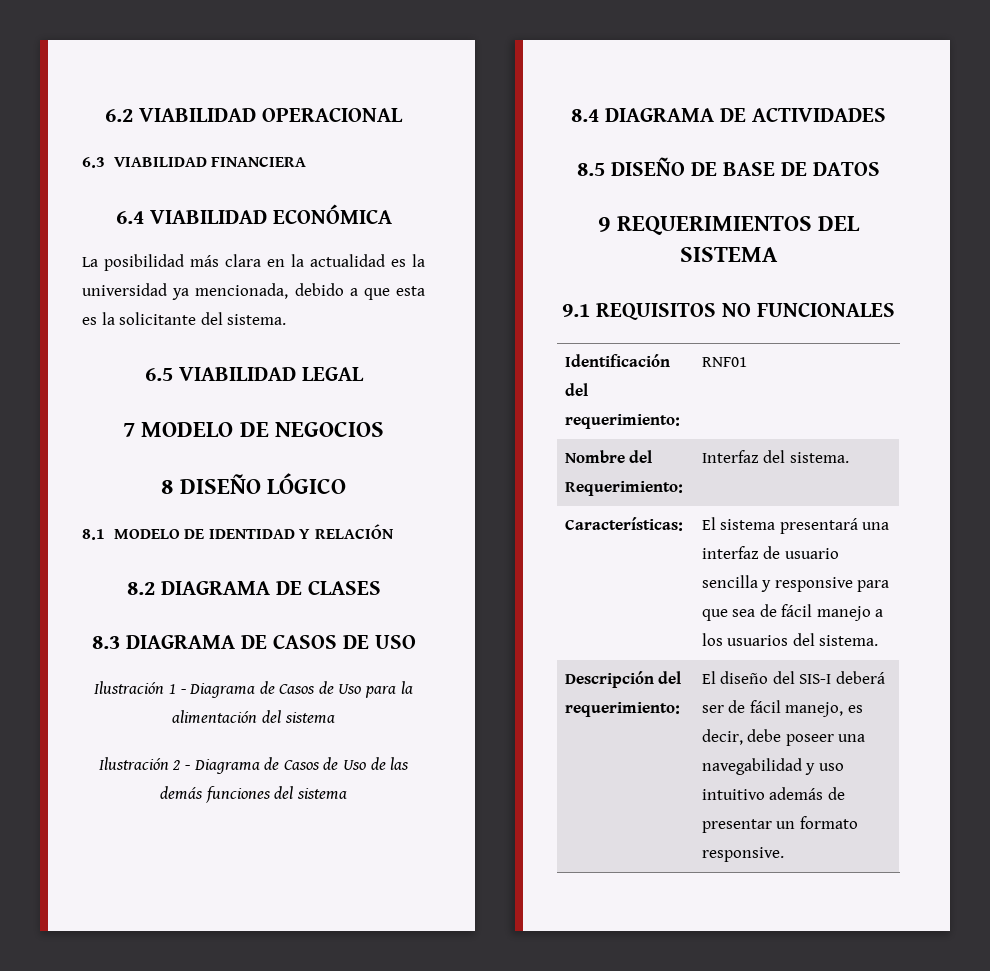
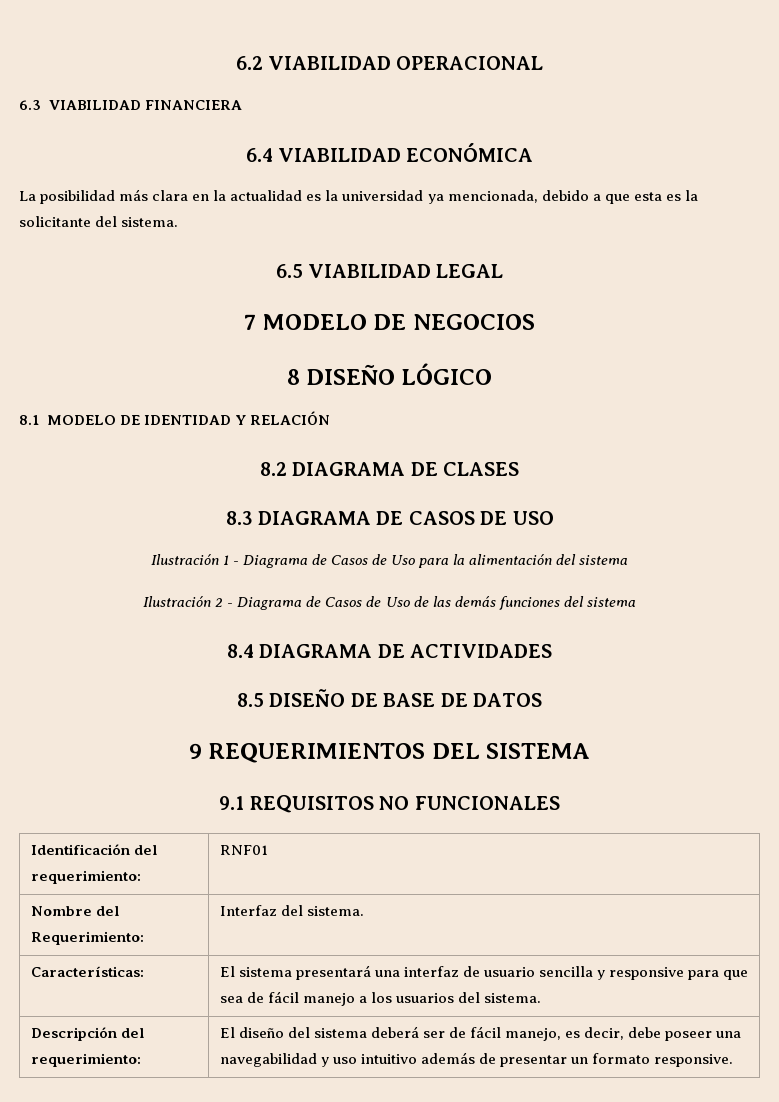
- Descripción del requerimiento: | El diseño del SIS-I deberá ser de fácil manejo, es decir, debe poseer una navegabilidad y uso intuitivo además de presentar un formato responsive.
+ Descripción del requerimiento: | El diseño del sistema deberá ser de fácil manejo, es decir, debe poseer una navegabilidad y uso intuitivo además de presentar un formato responsive.

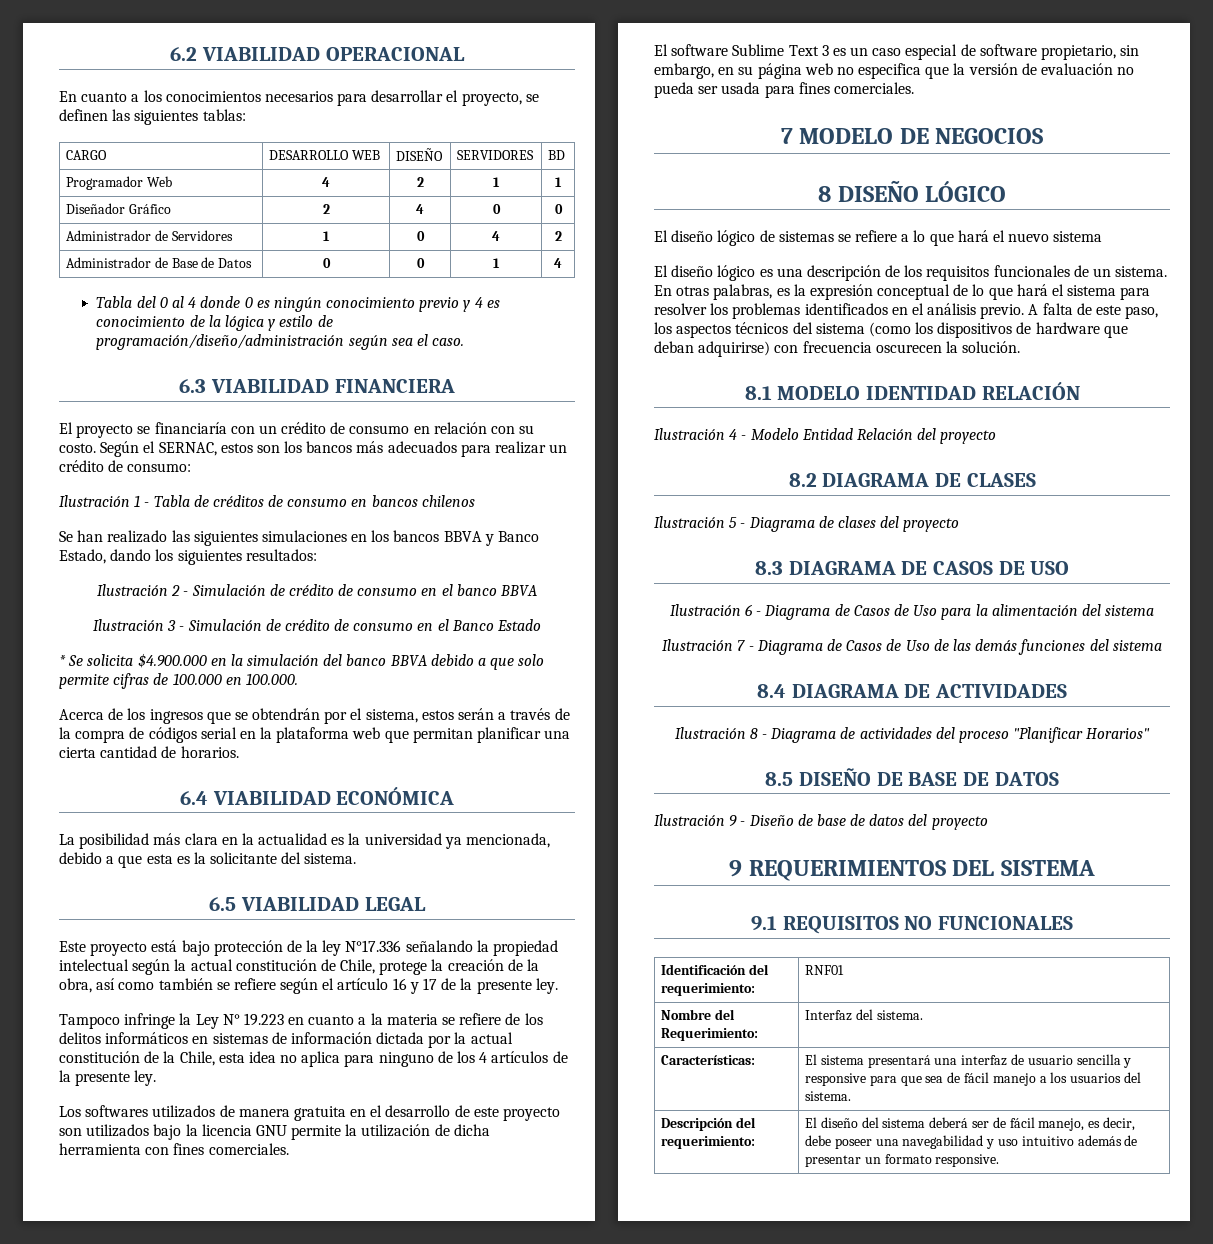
+ En cuanto a los conocimientos necesarios para desarrollar el proyecto, se definen las siguientes tablas:
+ CARGO | DESARROLLO WEB | DISEÑO | SERVIDORES | BD
+ Programador Web | 4 | 2 | 1 | 1
+ Diseñador Gráfico | 2 | 4 | 0 | 0
+ Administrador de Servidores | 1 | 0 | 4 | 2
+ Administrador de Base de Datos | 0 | 0 | 1 | 4
+ Tabla del 0 al 4 donde 0 es ningún conocimiento previo y 4 es conocimiento de la lógica y estilo de programación/diseño/administración según sea el caso.
  6.3 VIABILIDAD FINANCIERA
+ El proyecto se financiaría con un crédito de consumo en relación con su costo. Según el SERNAC, estos son los bancos más adecuados para realizar un crédito de consumo:
+ Ilustración 1 - Tabla de créditos de consumo en bancos chilenos
+ Se han realizado las siguientes simulaciones en los bancos BBVA y Banco Estado, dando los siguientes resultados:
+ Ilustración 2 - Simulación de crédito de consumo en el banco BBVA
+ Ilustración 3 - Simulación de crédito de consumo en el Banco Estado
+ * Se solicita $4.900.000 en la simulación del banco BBVA debido a que solo permite cifras de 100.000 en 100.000.
+ Acerca de los ingresos que se obtendrán por el sistema, estos serán a través de la compra de códigos serial en la plataforma web que permitan planificar una cierta cantidad de horarios.
+ Este proyecto está bajo protección de la ley N°17.336 señalando la propiedad intelectual según la actual constitución de Chile, protege la creación de la obra, así como también se refiere según el artículo 16 y 17 de la presente ley.
+ Tampoco infringe la Ley N° 19.223 en cuanto a la materia se refiere de los delitos informáticos en sistemas de información dictada por la actual constitución de la Chile, esta idea no aplica para ninguno de los 4 artículos de la presente ley.
+ Los softwares utilizados de manera gratuita en el desarrollo de este proyecto son utilizados bajo la licencia GNU permite la utilización de dicha herramienta con fines comerciales.
+ El software Sublime Text 3 es un caso especial de software propietario, sin embargo, en su página web no especifica que la versión de evaluación no pueda ser usada para fines comerciales.
- 8.1 MODELO DE IDENTIDAD Y RELACIÓN
+ El diseño lógico de sistemas se refiere a lo que hará el nuevo sistema
+ El diseño lógico es una descripción de los requisitos funcionales de un sistema. En otras palabras, es la expresión conceptual de lo que hará el sistema para resolver los problemas identificados en el análisis previo. A falta de este paso, los aspectos técnicos del sistema (como los dispositivos de hardware que deban adquirirse) con frecuencia oscurecen la solución.
+ 8.1 MODELO IDENTIDAD RELACIÓN
+ Ilustración 4 - Modelo Entidad Relación del proyecto
  8.2 DIAGRAMA DE CLASES
+ Ilustración 5 - Diagrama de clases del proyecto
- Ilustración 1 - Diagrama de Casos de Uso para la alimentación del sistema
+ Ilustración 6 - Diagrama de Casos de Uso para la alimentación del sistema
- Ilustración 2 - Diagrama de Casos de Uso de las demás funciones del sistema
+ Ilustración 7 - Diagrama de Casos de Uso de las demás funciones del sistema
+ Ilustración 8 - Diagrama de actividades del proceso "Planificar Horarios"
+ Ilustración 9 - Diseño de base de datos del proyecto

